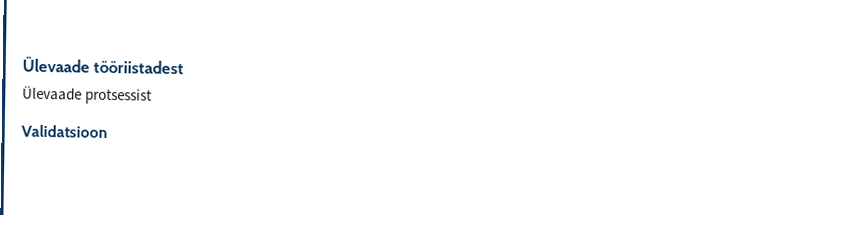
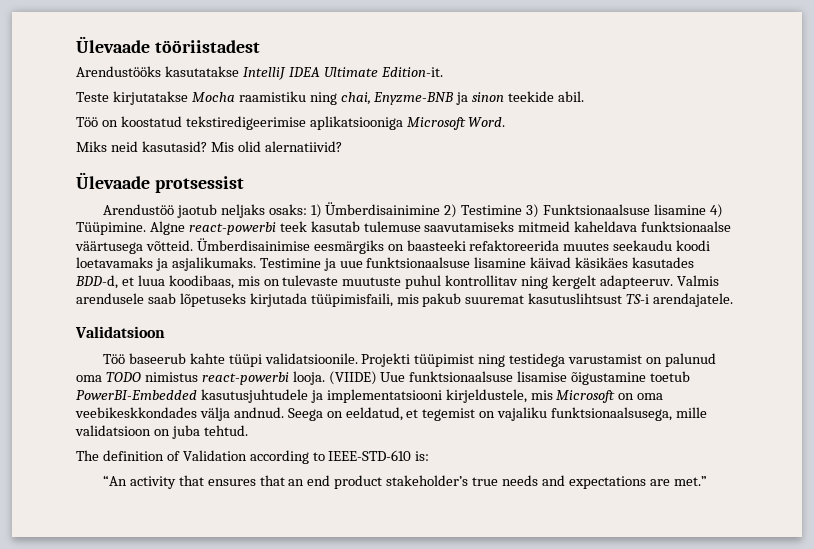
+ Arendustööks kasutatakse IntelliJ IDEA Ultimate Edition-it.
+ Teste kirjutatakse Mocha raamistiku ning chai, Enyzme-BNB ja sinon teekide abil.
+ Töö on koostatud tekstiredigeerimise aplikatsiooniga Microsoft Word.
+ Miks neid kasutasid? Mis olid alernatiivid?
  Ülevaade protsessist
+ Arendustöö jaotub neljaks osaks: 1) Ümberdisainimine 2) Testimine 3) Funktsionaalsuse lisamine 4) Tüüpimine. Algne react-powerbi teek kasutab tulemuse saavutamiseks mitmeid kaheldava funktsionaalse väärtusega võtteid. Ümberdisainimise eesmärgiks on baasteeki refaktoreerida muutes seekaudu koodi loetavamaks ja asjalikumaks. Testimine ja uue funktsionaalsuse lisamine käivad käsikäes kasutades BDD-d, et luua koodibaas, mis on tulevaste muutuste puhul kontrollitav ning kergelt adapteeruv. Valmis arendusele saab lõpetuseks kirjutada tüüpimisfaili, mis pakub suuremat kasutuslihtsust TS-i arendajatele.
  Validatsioon
+ Töö baseerub kahte tüüpi validatsioonile. Projekti tüüpimist ning testidega varustamist on palunud oma TODO nimistus react-powerbi looja. (VIIDE) Uue funktsionaalsuse lisamise õigustamine toetub PowerBI-Embedded kasutusjuhtudele ja implementatsiooni kirjeldustele, mis Microsoft on oma veebikeskkondades välja andnud. Seega on eeldatud, et tegemist on vajaliku funktsionaalsusega, mille validatsioon on juba tehtud.
+ The definition of Validation according to IEEE-STD-610 is:
+ “An activity that ensures that an end product stakeholder’s true needs and expectations are met.”

